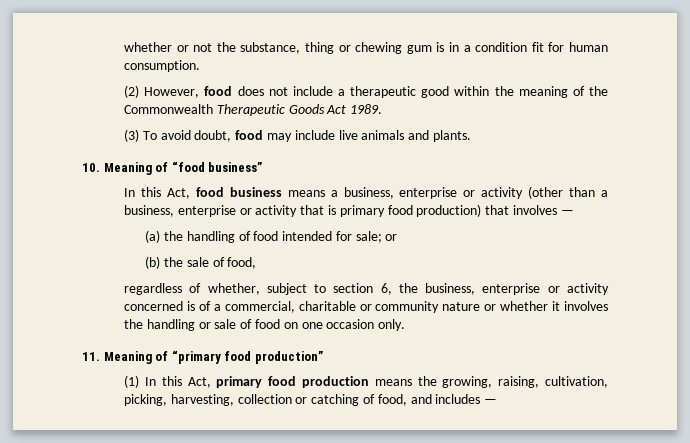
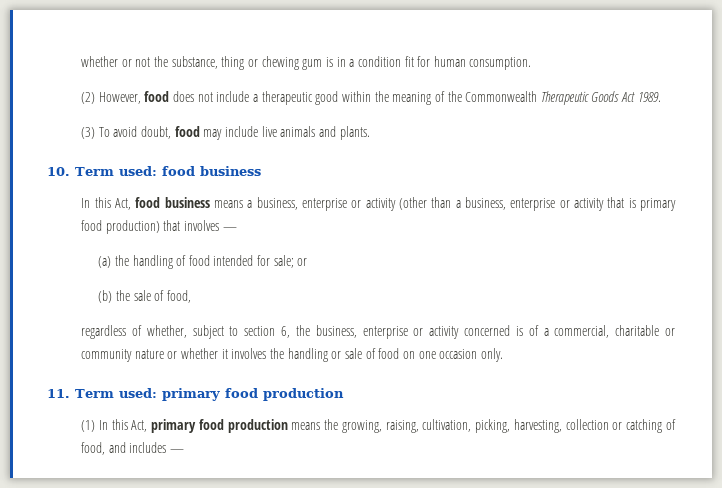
- 10. Meaning of “food business”
+ 10. Term used: food business
- 11. Meaning of “primary food production”
+ 11. Term used: primary food production

